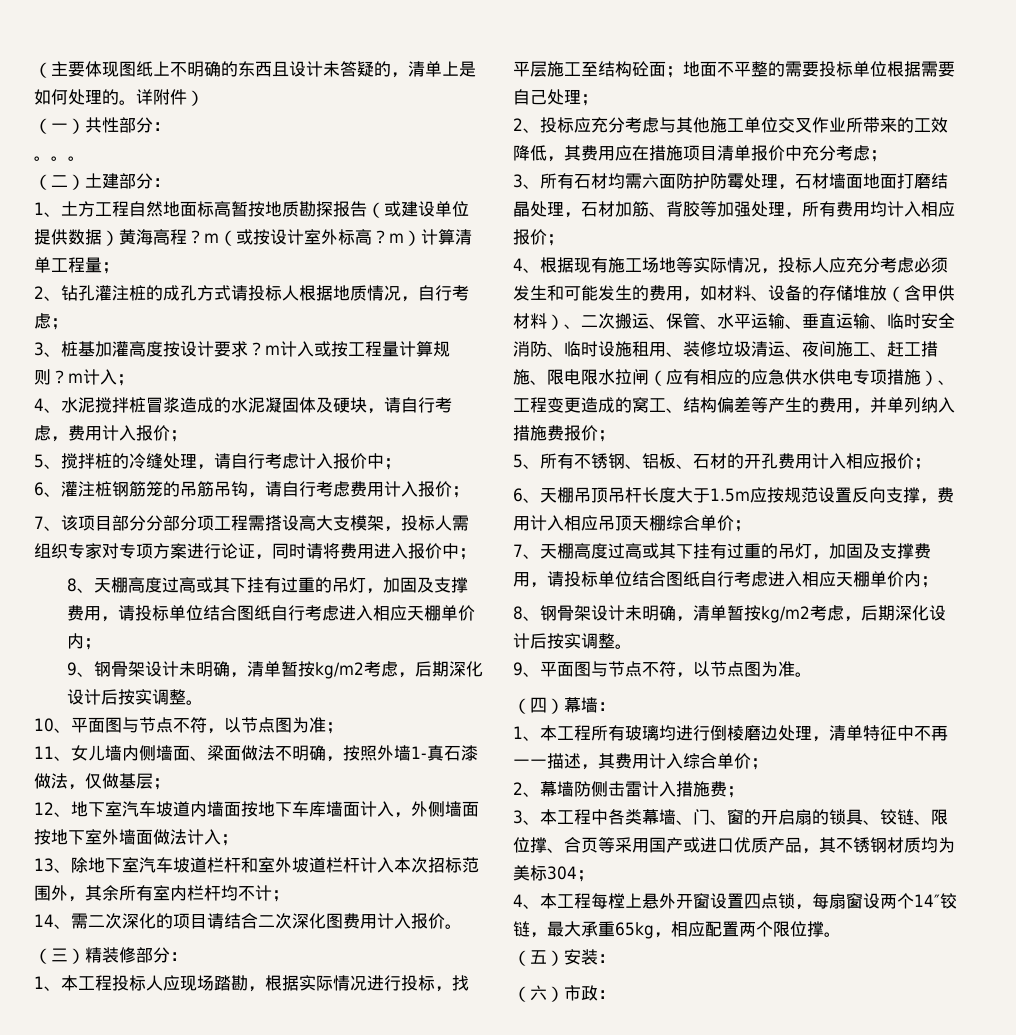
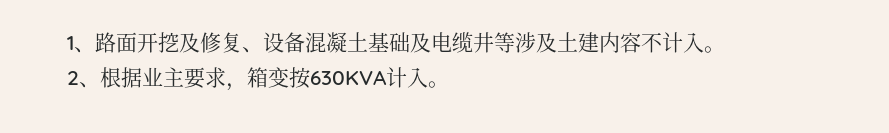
- （主要体现图纸上不明确的东西且设计未答疑的，清单上是如何处理的。详附件）
- （一）共性部分：
- 。。。
- （二）土建部分：
- 1、土方工程自然地面标高暂按地质勘探报告（或建设单位提供数据）黄海高程？m（或按设计室外标高？m）计算清单工程量；
- 2、钻孔灌注桩的成孔方式请投标人根据地质情况，自行考虑；
- 3、桩基加灌高度按设计要求？m计入或按工程量计算规则？m计入；
- 4、水泥搅拌桩冒浆造成的水泥凝固体及硬块，请自行考虑，费用计入报价；
- 5、搅拌桩的冷缝处理，请自行考虑计入报价中；
- 6、灌注桩钢筋笼的吊筋吊钩，请自行考虑费用计入报价；
- 7、该项目部分分部分项工程需搭设高大支模架，投标人需组织专家对专项方案进行论证，同时请将费用进入报价中；
- 8、天棚高度过高或其下挂有过重的吊灯，加固及支撑费用，请投标单位结合图纸自行考虑进入相应天棚单价内；
- 9、钢骨架设计未明确，清单暂按kg/m2考虑，后期深化设计后按实调整。
- 10、平面图与节点不符，以节点图为准；
- 11、女儿墙内侧墙面、梁面做法不明确，按照外墙1-真石漆做法，仅做基层；
- 12、地下室汽车坡道内墙面按地下车库墙面计入，外侧墙面按地下室外墙面做法计入；
- 13、除地下室汽车坡道栏杆和室外坡道栏杆计入本次招标范围外，其余所有室内栏杆均不计；
- 14、需二次深化的项目请结合二次深化图费用计入报价。
- （三）精装修部分：
- 1、本工程投标人应现场踏勘，根据实际情况进行投标，找平层施工至结构砼面；地面不平整的需要投标单位根据需要自己处理；
- 2、投标应充分考虑与其他施工单位交叉作业所带来的工效降低，其费用应在措施项目清单报价中充分考虑；
- 3、所有石材均需六面防护防霉处理，石材墙面地面打磨结晶处理，石材加筋、背胶等加强处理，所有费用均计入相应报价；
- 4、根据现有施工场地等实际情况，投标人应充分考虑必须发生和可能发生的费用，如材料、设备的存储堆放（含甲供材料）、二次搬运、保管、水平运输、垂直运输、临时安全消防、临时设施租用、装修垃圾清运、夜间施工、赶工措施、限电限水拉闸（应有相应的应急供水供电专项措施）、工程变更造成的窝工、结构偏差等产生的费用，并单列纳入措施费报价；
- 5、所有不锈钢、铝板、石材的开孔费用计入相应报价；
- 6、天棚吊顶吊杆长度大于1.5m应按规范设置反向支撑，费用计入相应吊顶天棚综合单价；
- 7、天棚高度过高或其下挂有过重的吊灯，加固及支撑费用，请投标单位结合图纸自行考虑进入相应天棚单价内；
- 8、钢骨架设计未明确，清单暂按kg/m2考虑，后期深化设计后按实调整。
- 9、平面图与节点不符，以节点图为准。
- （四）幕墙：
- 1、本工程所有玻璃均进行倒棱磨边处理，清单特征中不再一一描述，其费用计入综合单价；
- 2、幕墙防侧击雷计入措施费；
- 3、本工程中各类幕墙、门、窗的开启扇的锁具、铰链、限位撑、合页等采用国产或进口优质产品，其不锈钢材质均为美标304；
- 4、本工程每樘上悬外开窗设置四点锁，每扇窗设两个14″铰链，最大承重65kg，相应配置两个限位撑。
- （五）安装：
- （六）市政：
+ 1、路面开挖及修复、设备混凝土基础及电缆井等涉及土建内容不计入。
+ 2、根据业主要求，箱变按630KVA计入。

